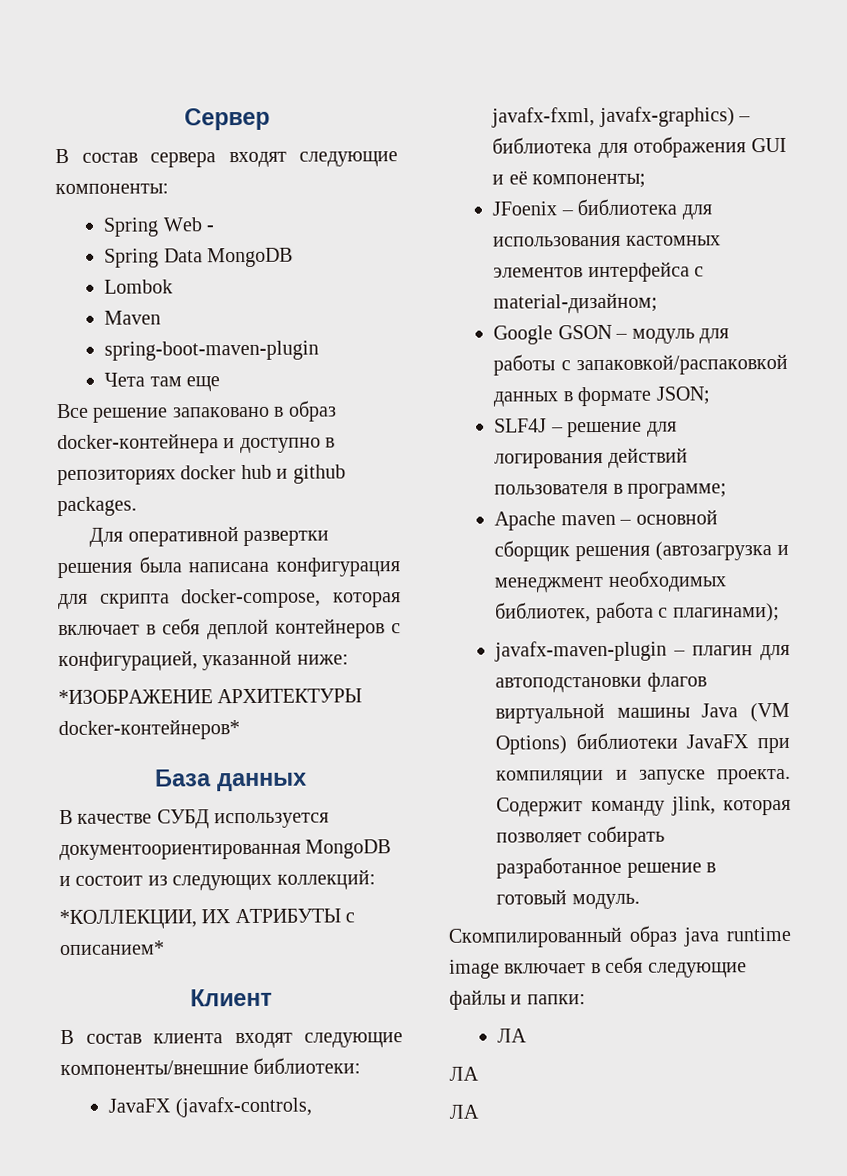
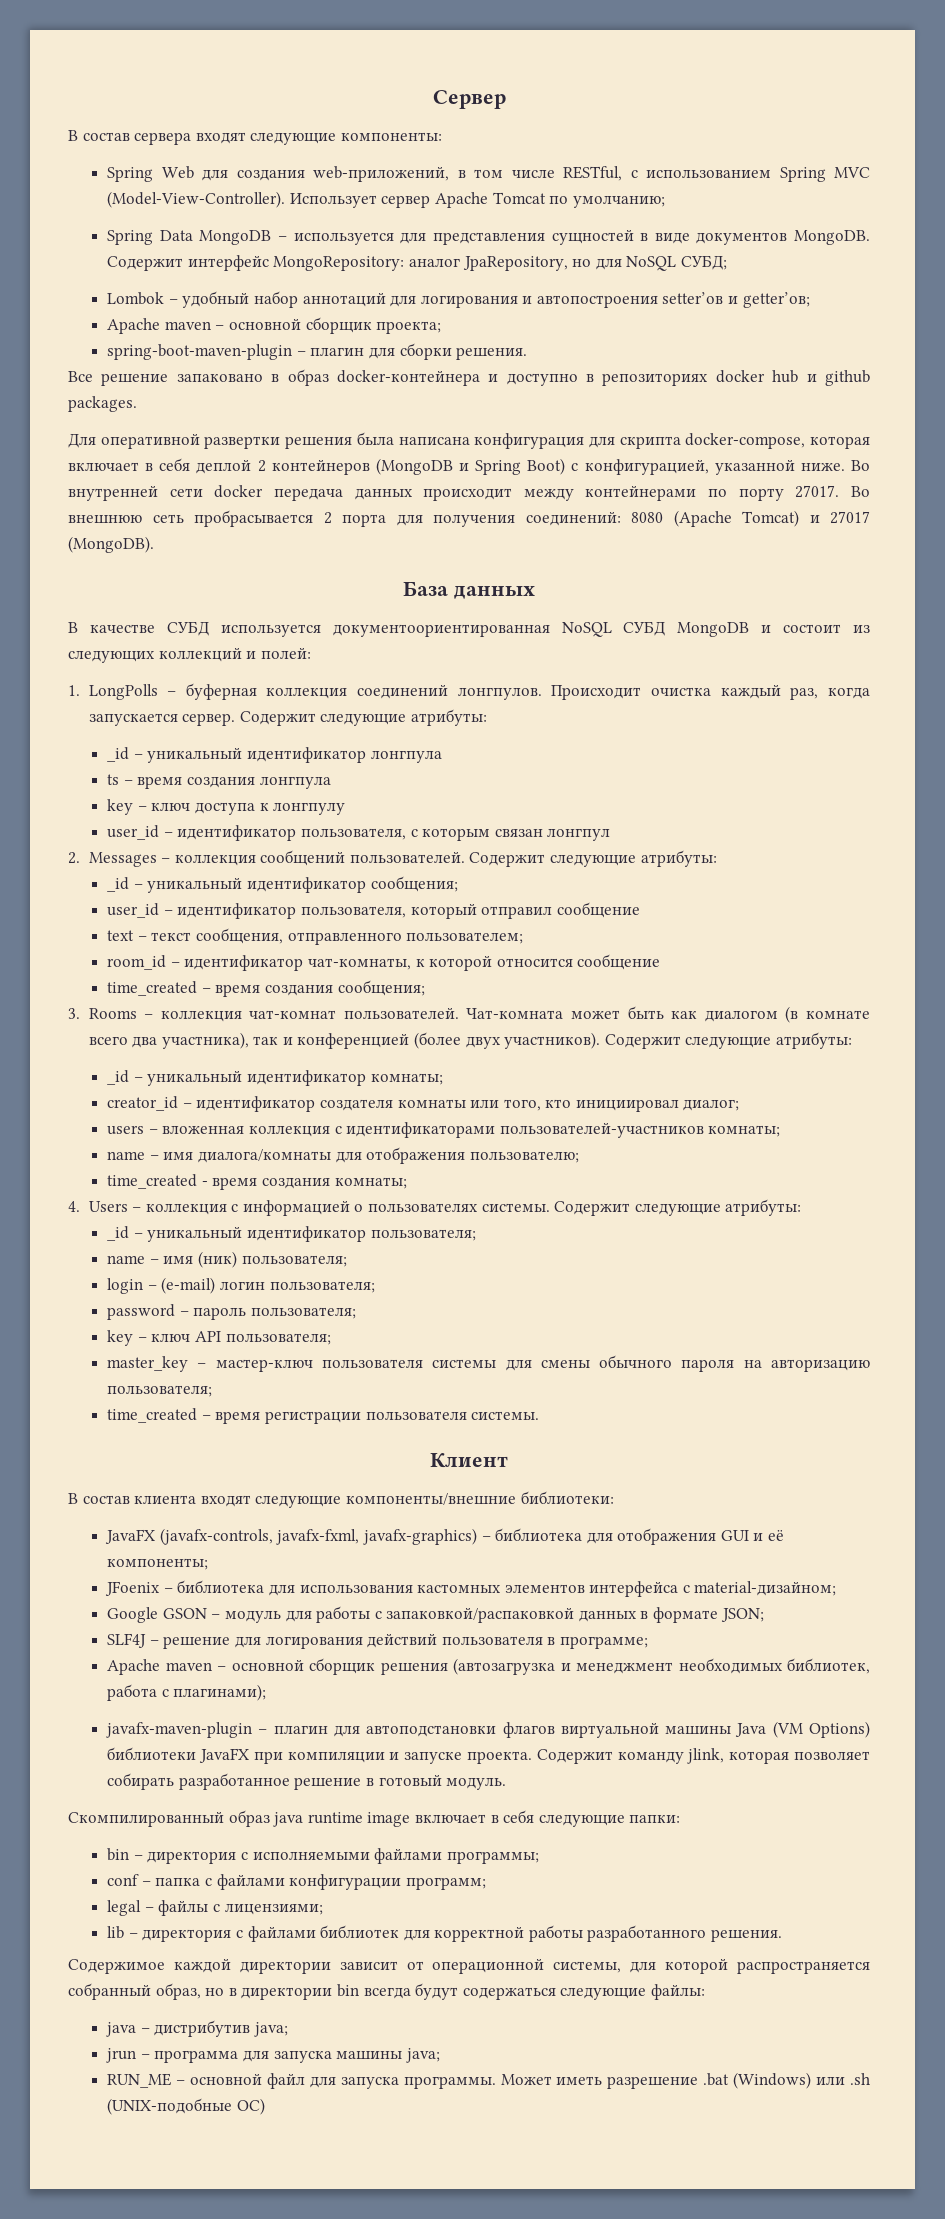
- Spring Web -
- Spring Data MongoDB
- Lombok
- Maven
- spring-boot-maven-plugin
- Чета там еще
+ Spring Web для создания web-приложений, в том числе RESTful, с использованием Spring MVC (Model-View-Controller). Использует сервер Apache Tomcat по умолчанию;
+ Spring Data MongoDB – используется для представления сущностей в виде документов MongoDB. Содержит интерфейс MongoRepository: аналог JpaRepository, но для NoSQL СУБД;
+ Lombok – удобный набор аннотаций для логирования и автопостроения setter’ов и getter’ов;
+ Apache maven – основной сборщик проекта;
+ spring-boot-maven-plugin – плагин для сборки решения.
- Для оперативной развертки решения была написана конфигурация для скрипта docker-compose, которая включает в себя деплой контейнеров с конфигурацией, указанной ниже:
- *ИЗОБРАЖЕНИЕ АРХИТЕКТУРЫ docker-контейнеров*
+ Для оперативной развертки решения была написана конфигурация для скрипта docker-compose, которая включает в себя деплой 2 контейнеров (MongoDB и Spring Boot) с конфигурацией, указанной ниже. Во внутренней сети docker передача данных происходит между контейнерами по порту 27017. Во внешнюю сеть пробрасывается 2 порта для получения соединений: 8080 (Apache Tomcat) и 27017 (MongoDB).
- В качестве СУБД используется документоориентированная MongoDB и состоит из следующих коллекций:
- *КОЛЛЕКЦИИ, ИХ АТРИБУТЫ с описанием*
+ В качестве СУБД используется документоориентированная NoSQL СУБД MongoDB и состоит из следующих коллекций и полей:
+ 1. LongPolls – буферная коллекция соединений лонгпулов. Происходит очистка каждый раз, когда запускается сервер. Содержит следующие атрибуты:
+ _id – уникальный идентификатор лонгпула
+ ts – время создания лонгпула
+ key – ключ доступа к лонгпулу
+ user_id – идентификатор пользователя, с которым связан лонгпул
+ 2. Messages – коллекция сообщений пользователей. Содержит следующие атрибуты:
+ _id – уникальный идентификатор сообщения;
+ user_id – идентификатор пользователя, который отправил сообщение
+ text – текст сообщения, отправленного пользователем;
+ room_id – идентификатор чат-комнаты, к которой относится сообщение
+ time_created – время создания сообщения;
+ 3. Rooms – коллекция чат-комнат пользователей. Чат-комната может быть как диалогом (в комнате всего два участника), так и конференцией (более двух участников). Содержит следующие атрибуты:
+ _id – уникальный идентификатор комнаты;
+ creator_id – идентификатор создателя комнаты или того, кто инициировал диалог;
+ users – вложенная коллекция с идентификаторами пользователей-участников комнаты;
+ name – имя диалога/комнаты для отображения пользователю;
+ time_created - время создания комнаты;
+ 4. Users – коллекция с информацией о пользователях системы. Содержит следующие атрибуты:
+ _id – уникальный идентификатор пользователя;
+ name – имя (ник) пользователя;
+ login – (e-mail) логин пользователя;
+ password – пароль пользователя;
+ key – ключ API пользователя;
+ master_key – мастер-ключ пользователя системы для смены обычного пароля на авторизацию пользователя;
+ time_created – время регистрации пользователя системы.
- Скомпилированный образ java runtime image включает в себя следующие файлы и папки:
- ЛА
- ЛА
- ЛА
+ Скомпилированный образ java runtime image включает в себя следующие папки:
+ bin – директория с исполняемыми файлами программы;
+ conf – папка с файлами конфигурации программ;
+ legal – файлы с лицензиями;
+ lib – директория с файлами библиотек для корректной работы разработанного решения.
+ Содержимое каждой директории зависит от операционной системы, для которой распространяется собранный образ, но в директории bin всегда будут содержаться следующие файлы:
+ java – дистрибутив java;
+ jrun – программа для запуска машины java;
+ RUN_ME – основной файл для запуска программы. Может иметь разрешение .bat (Windows) или .sh (UNIX-подобные ОС)

